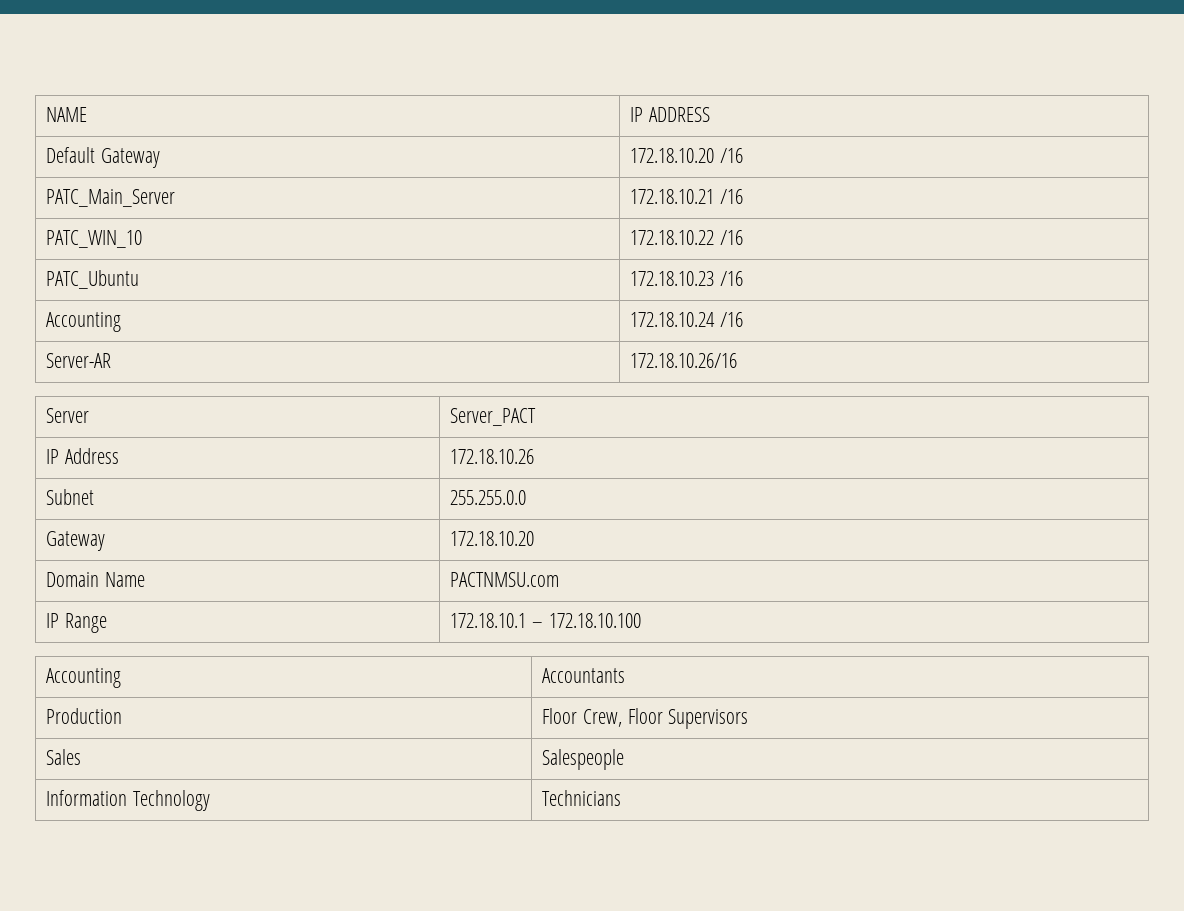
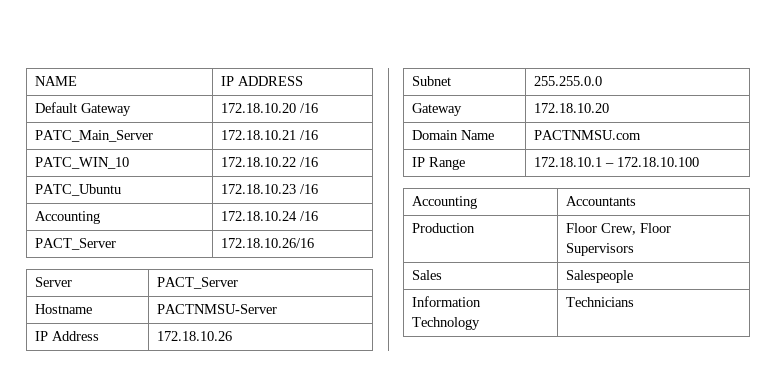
- Server-AR | 172.18.10.26/16
+ PACT_Server | 172.18.10.26/16
- Server | Server_PACT
+ Server | PACT_Server
+ Hostname | PACTNMSU-Server

